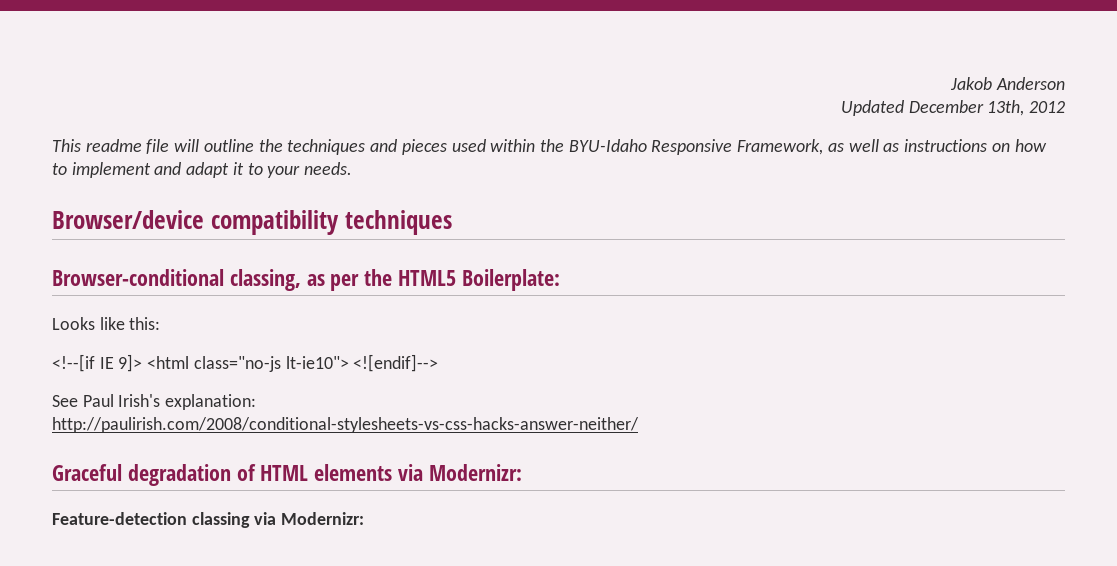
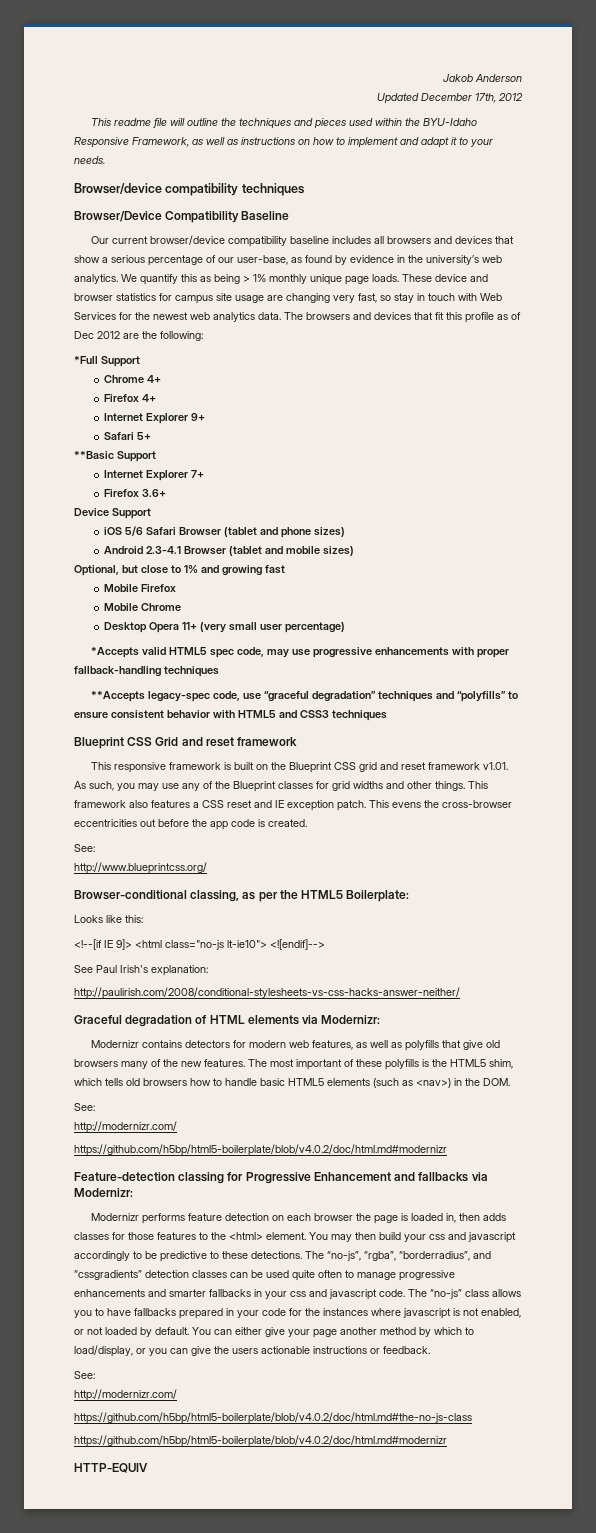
- Updated December 13th, 2012
+ Updated December 17th, 2012
+ Browser/Device Compatibility Baseline
+ Our current browser/device compatibility baseline includes all browsers and devices that show a serious percentage of our user-base, as found by evidence in the university’s web analytics. We quantify this as being > 1% monthly unique page loads. These device and browser statistics for campus site usage are changing very fast, so stay in touch with Web Services for the newest web analytics data. The browsers and devices that fit this profile as of Dec 2012 are the following:
+ *Full Support
+ Chrome 4+
+ Firefox 4+
+ Internet Explorer 9+
+ Safari 5+
+ **Basic Support
+ Internet Explorer 7+
+ Firefox 3.6+
+ Device Support
+ iOS 5/6 Safari Browser (tablet and phone sizes)
+ Android 2.3-4.1 Browser (tablet and mobile sizes)
+ Optional, but close to 1% and growing fast
+ Mobile Firefox
+ Mobile Chrome
+ Desktop Opera 11+ (very small user percentage)
+ *Accepts valid HTML5 spec code, may use progressive enhancements with proper fallback-handling techniques
+ **Accepts legacy-spec code, use “graceful degradation” techniques and “polyfills” to ensure consistent behavior with HTML5 and CSS3 techniques
+ Blueprint CSS Grid and reset framework
+ This responsive framework is built on the Blueprint CSS grid and reset framework v1.01. As such, you may use any of the Blueprint classes for grid widths and other things. This framework also features a CSS reset and IE exception patch. This evens the cross-browser eccentricities out before the app code is created.
+ See:
+ http://www.blueprintcss.org/
- Feature-detection classing via Modernizr:
+ Modernizr contains detectors for modern web features, as well as polyfills that give old browsers many of the new features. The most important of these polyfills is the HTML5 shim, which tells old browsers how to handle basic HTML5 elements (such as <nav>) in the DOM.
+ See:
+ http://modernizr.com/
+ https://github.com/h5bp/html5-boilerplate/blob/v4.0.2/doc/html.md#modernizr
+ Feature-detection classing for Progressive Enhancement and fallbacks via Modernizr:
+ Modernizr performs feature detection on each browser the page is loaded in, then adds classes for those features to the <html> element. You may then build your css and javascript accordingly to be predictive to these detections. The “no-js”, “rgba”, “borderradius”, and “cssgradients” detection classes can be used quite often to manage progressive enhancements and smarter fallbacks in your css and javascript code. The “no-js” class allows you to have fallbacks prepared in your code for the instances where javascript is not enabled, or not loaded by default. You can either give your page another method by which to load/display, or you can give the users actionable instructions or feedback.
+ See:
+ http://modernizr.com/
+ https://github.com/h5bp/html5-boilerplate/blob/v4.0.2/doc/html.md#the-no-js-class
+ https://github.com/h5bp/html5-boilerplate/blob/v4.0.2/doc/html.md#modernizr
+ HTTP-EQUIV

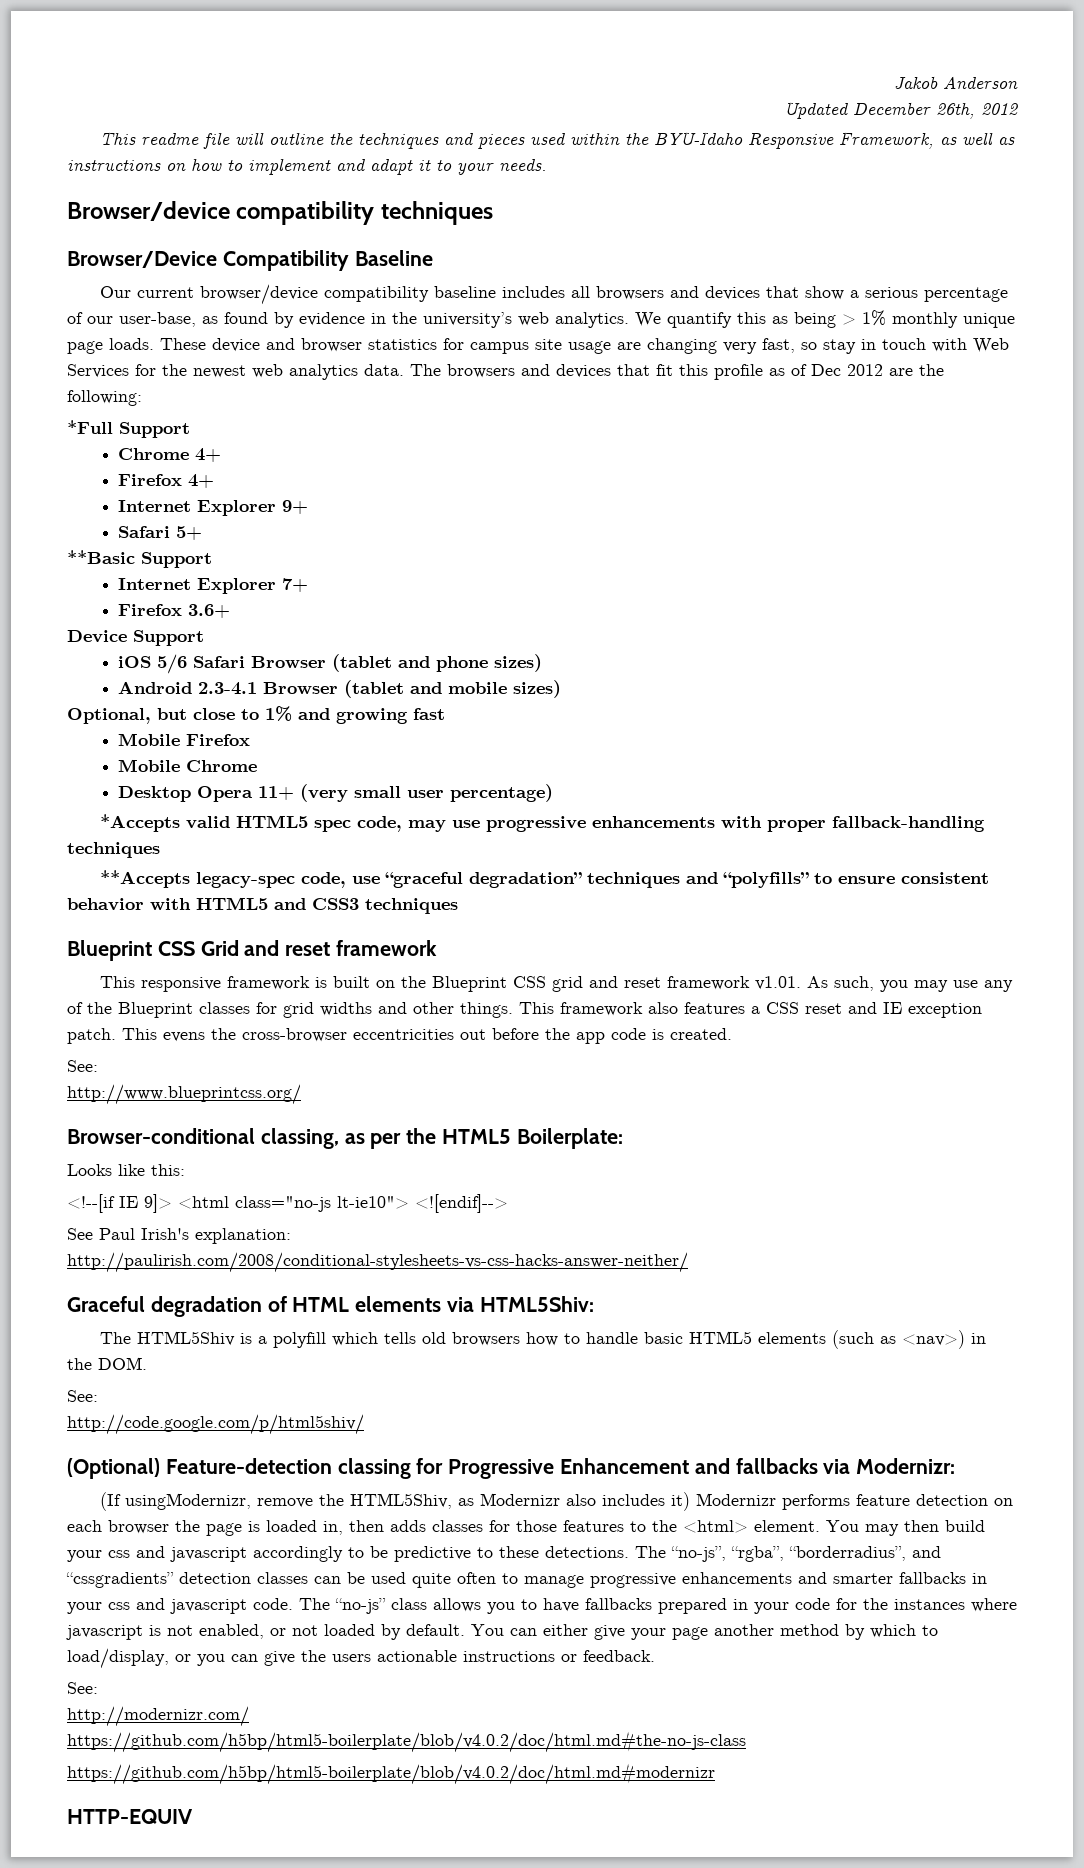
- Updated December 17th, 2012
+ Updated December 26th, 2012
- Graceful degradation of HTML elements via Modernizr:
- Modernizr contains detectors for modern web features, as well as polyfills that give old browsers many of the new features. The most important of these polyfills is the HTML5 shim, which tells old browsers how to handle basic HTML5 elements (such as <nav>) in the DOM.
+ Graceful degradation of HTML elements via HTML5Shiv:
+ The HTML5Shiv is a polyfill which tells old browsers how to handle basic HTML5 elements (such as <nav>) in the DOM.
  See:
- http://modernizr.com/
- https://github.com/h5bp/html5-boilerplate/blob/v4.0.2/doc/html.md#modernizr
- Feature-detection classing for Progressive Enhancement and fallbacks via Modernizr:
+ http://code.google.com/p/html5shiv/
+ (Optional) Feature-detection classing for Progressive Enhancement and fallbacks via Modernizr:
- Modernizr performs feature detection on each browser the page is loaded in, then adds classes for those features to the <html> element.
+ (If usingModernizr, remove the HTML5Shiv, as Modernizr also includes it) Modernizr performs feature detection on each browser the page is loaded in, then adds classes for those features to the <html> element.

